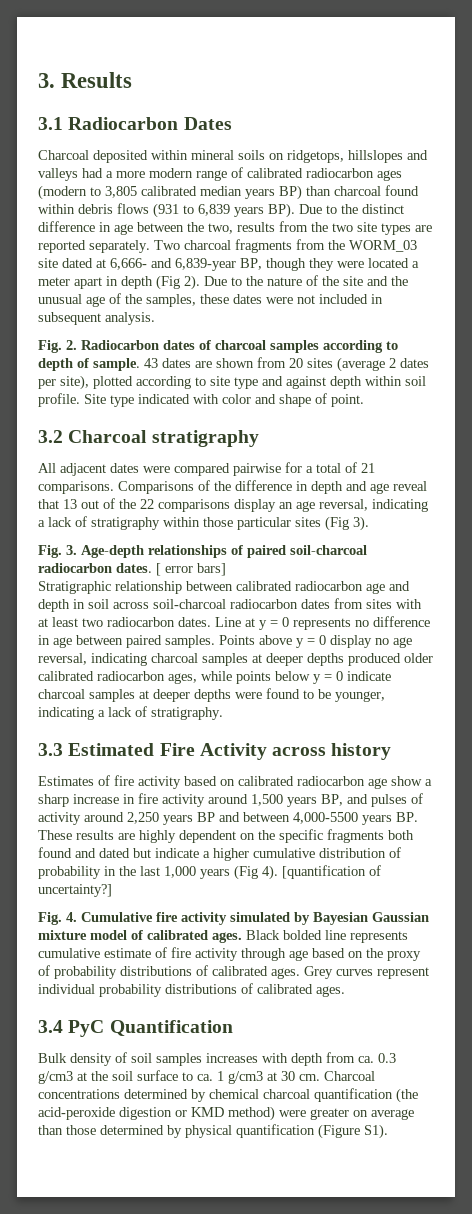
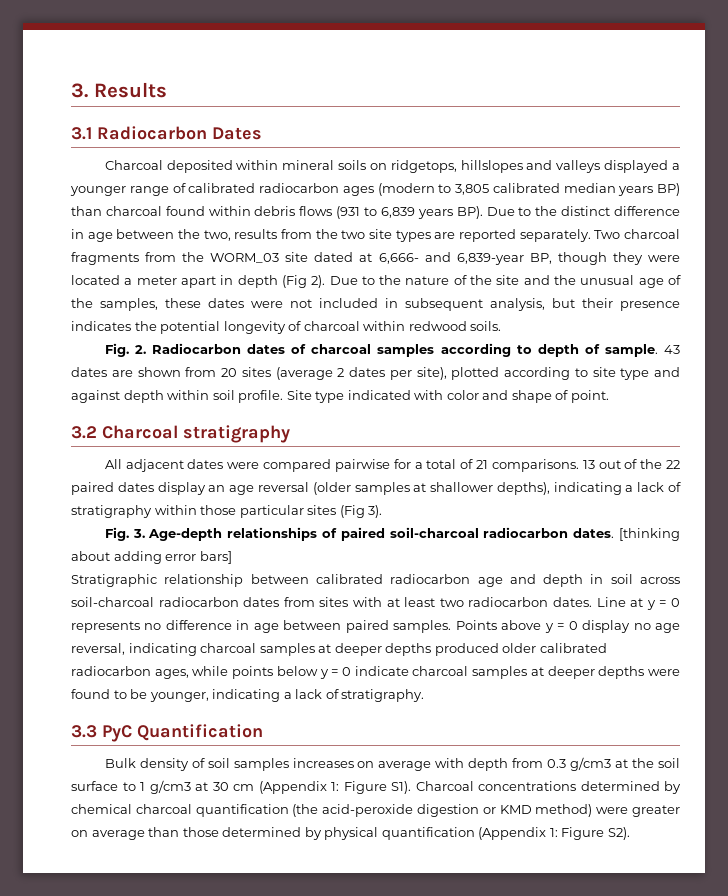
- Charcoal deposited within mineral soils on ridgetops, hillslopes and valleys had a more modern range of calibrated radiocarbon ages (modern to 3,805 calibrated median years BP) than charcoal found within debris flows (931 to 6,839 years BP). Due to the distinct difference in age between the two, results from the two site types are reported separately.
+ Charcoal deposited within mineral soils on ridgetops, hillslopes and valleys displayed a younger range of calibrated radiocarbon ages (modern to 3,805 calibrated median years BP) than charcoal found within debris flows (931 to 6,839 years BP). Due to the distinct difference in age between the two, results from the two site types are reported separately.
- Due to the nature of the site and the unusual age of the samples, these dates were not included in subsequent analysis.
+ Due to the nature of the site and the unusual age of the samples, these dates were not included in subsequent analysis, but their presence indicates the potential longevity of charcoal within redwood soils.
- Comparisons of the difference in depth and age reveal that 13 out of the 22 comparisons display an age reversal, indicating a lack of stratigraphy within those particular sites (Fig 3).
+ 13 out of the 22 paired dates display an age reversal (older samples at shallower depths), indicating a lack of stratigraphy within those particular sites (Fig 3).
- [ error bars]
+ [thinking about adding error bars]
- 3.3 Estimated Fire Activity across history
- Estimates of fire activity based on calibrated radiocarbon age show a sharp increase in fire activity around 1,500 years BP, and pulses of activity around 2,250 years BP and between 4,000-5500 years BP. These results are highly dependent on the specific fragments both found and dated but indicate a higher cumulative distribution of probability in the last 1,000 years (Fig 4). [quantification of uncertainty?]
- Fig. 4. Cumulative fire activity simulated by Bayesian Gaussian mixture model of calibrated ages. Black bolded line represents cumulative estimate of fire activity through age based on the proxy of probability distributions of calibrated ages. Grey curves represent individual probability distributions of calibrated ages.
- 3.4 PyC Quantification
+ 3.3 PyC Quantification
- Bulk density of soil samples increases with depth from ca. 0.3 g/cm3 at the soil surface to ca. 1 g/cm3 at 30 cm. Charcoal concentrations determined by chemical charcoal quantification (the acid-peroxide digestion or KMD method) were greater on average than those determined by physical quantification (Figure S1).
+ Bulk density of soil samples increases on average with depth from 0.3 g/cm3 at the soil surface to 1 g/cm3 at 30 cm (Appendix 1: Figure S1). Charcoal concentrations determined by chemical charcoal quantification (the acid-peroxide digestion or KMD method) were greater on average than those determined by physical quantification (Appendix 1: Figure S2).

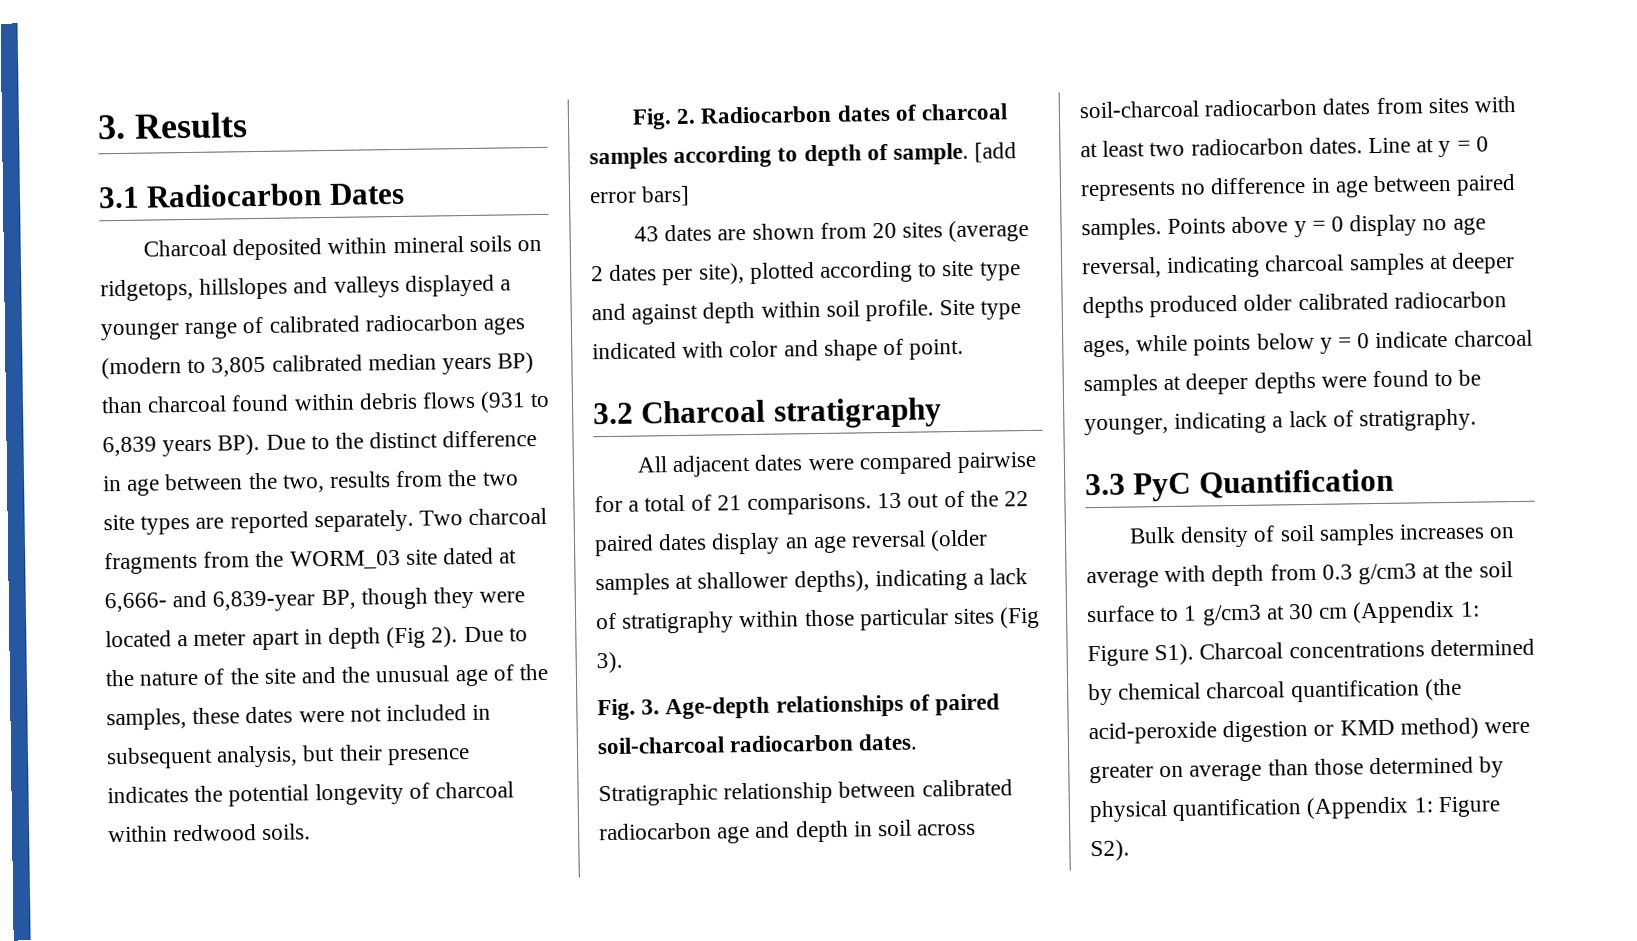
- Fig. 2. Radiocarbon dates of charcoal samples according to depth of sample. 43 dates are shown from 20 sites (average 2 dates per site), plotted according to site type and against depth within soil profile.
+ Fig. 2. Radiocarbon dates of charcoal samples according to depth of sample. [add error bars]
+ 43 dates are shown from 20 sites (average 2 dates per site), plotted according to site type and against depth within soil profile.
- [thinking about adding error bars]

